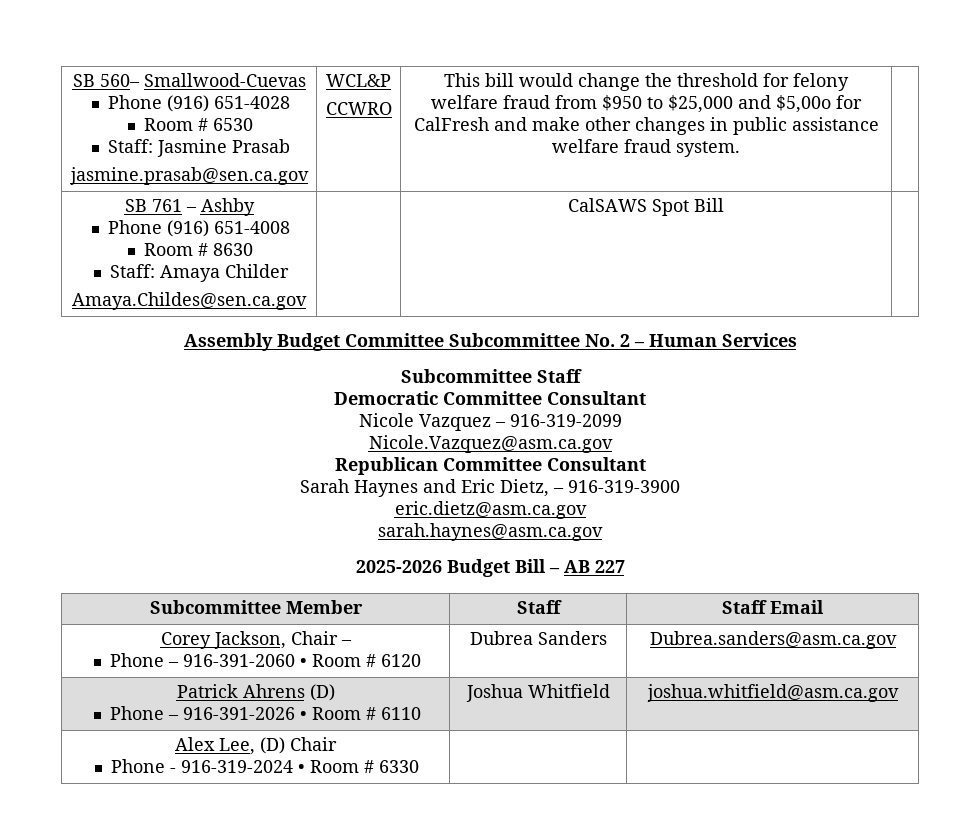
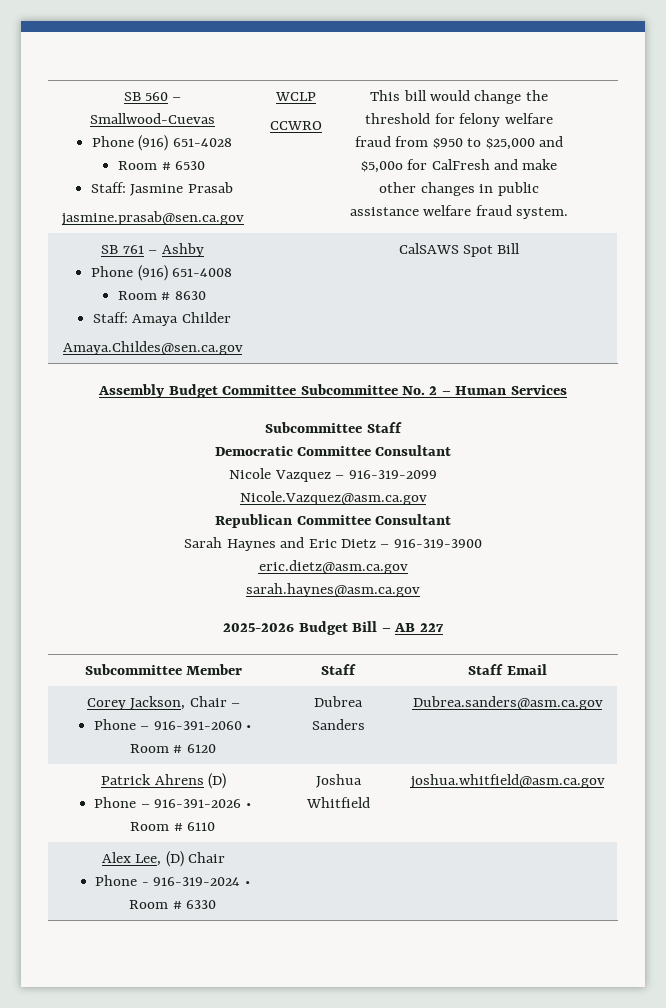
- SB 560– Smallwood-Cuevas
+ SB 560 – Smallwood-Cuevas
- WCL&P
+ WCLP
- Sarah Haynes and Eric Dietz, – 916-319-3900
+ Sarah Haynes and Eric Dietz – 916-319-3900

